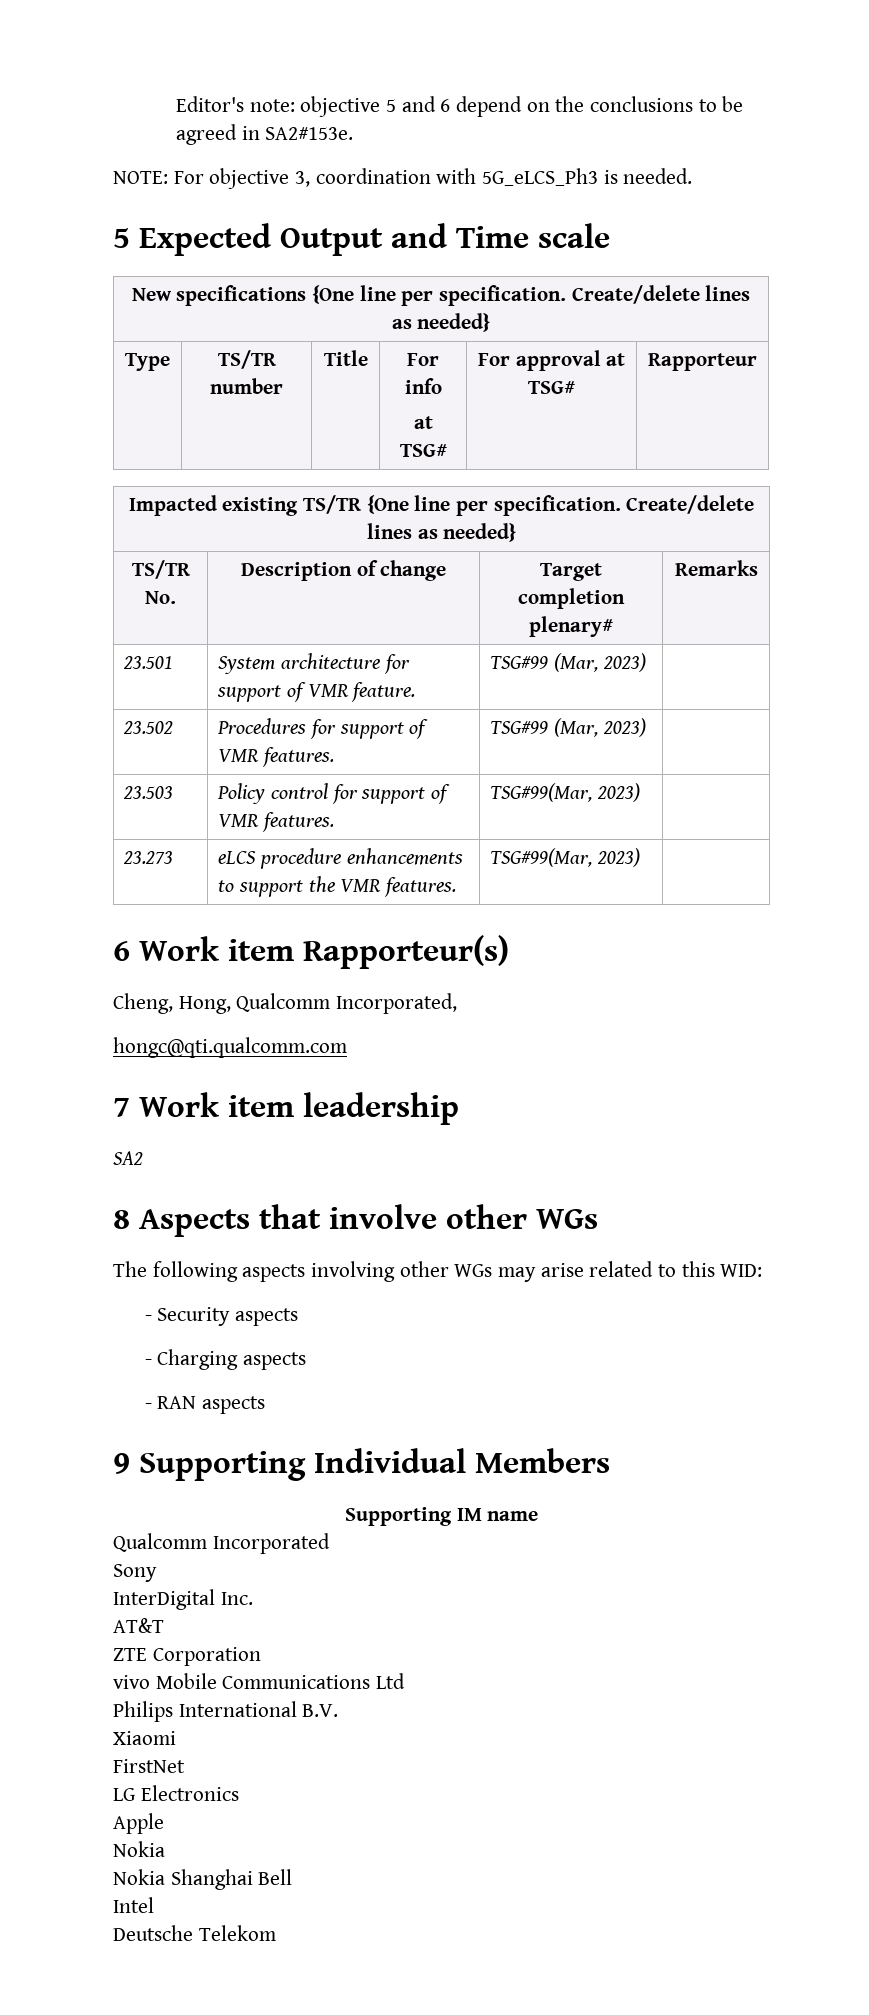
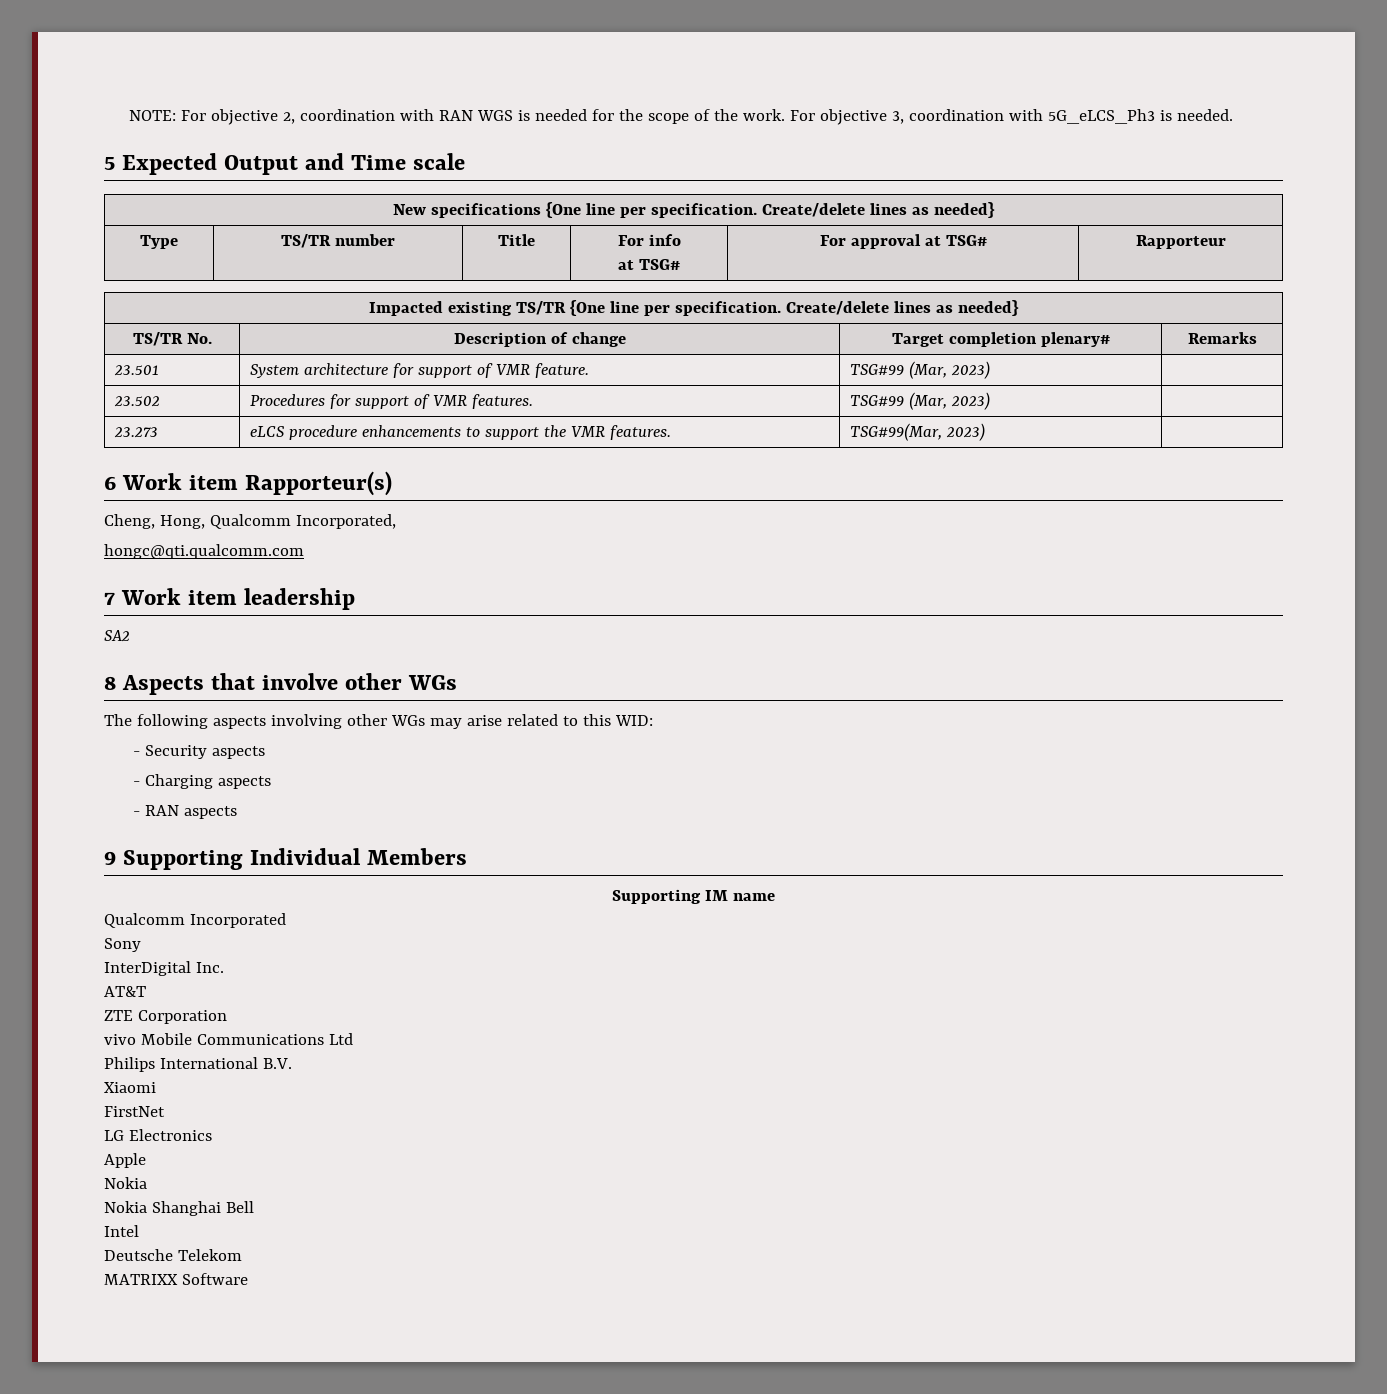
- Editor's note: objective 5 and 6 depend on the conclusions to be agreed in SA2#153e.
- NOTE: For objective 3, coordination with 5G_eLCS_Ph3 is needed.
+ NOTE: For objective 2, coordination with RAN WGS is needed for the scope of the work. For objective 3, coordination with 5G_eLCS_Ph3 is needed.
- 23.503 | Policy control for support of VMR features. | TSG#99(Mar, 2023) |
+ MATRIXX Software

